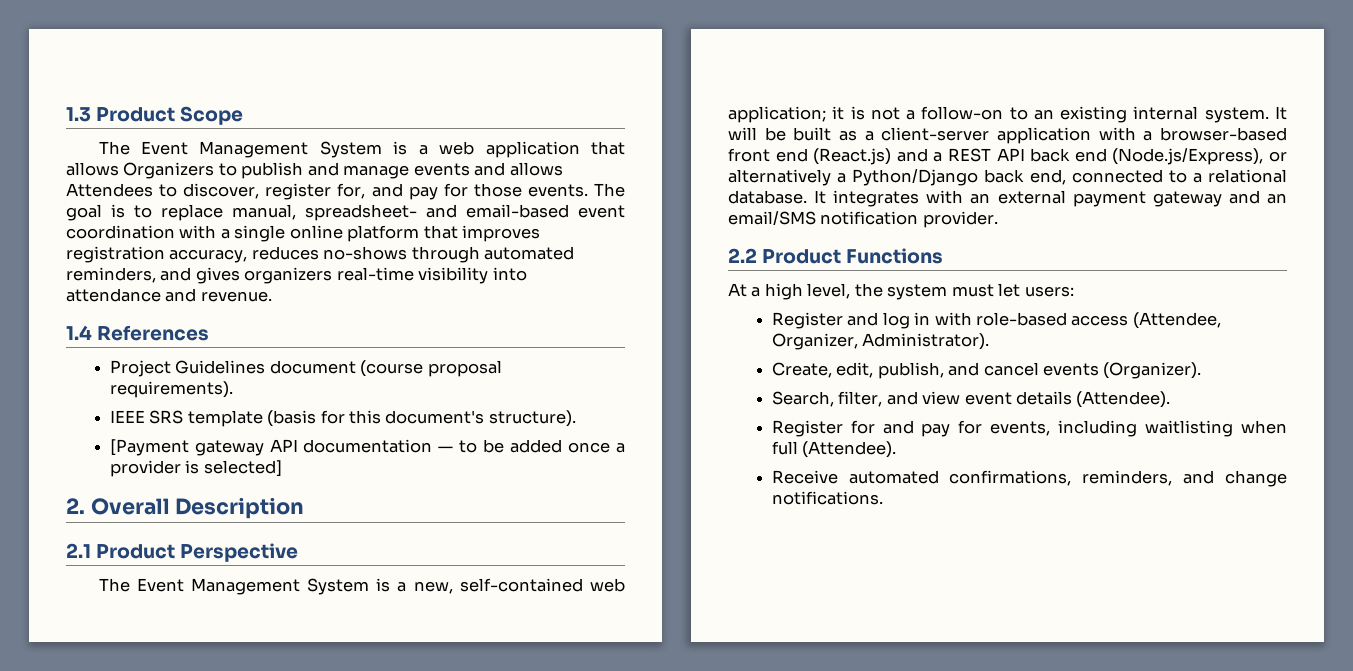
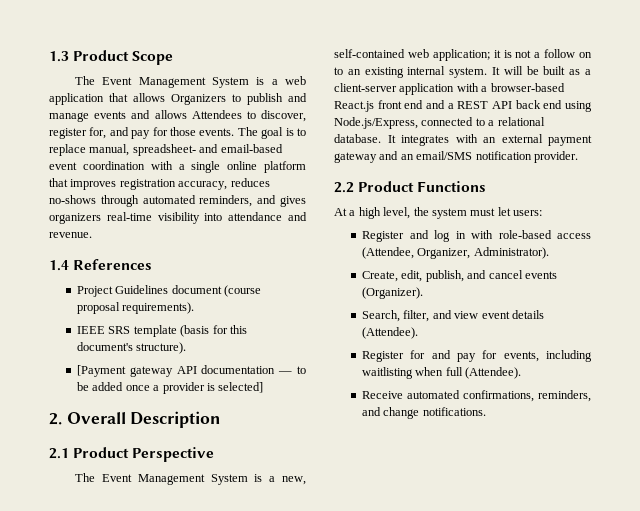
- The Event Management System is a new, self-contained web application; it is not a follow-on to an existing internal system.
+ The Event Management System is a new, self-contained web application; it is not a follow on to an existing internal system.
- It will be built as a client-server application with a browser-based front end (React.js) and a REST API back end (Node.js/Express), or alternatively a Python/Django back end, connected to a relational database.
+ It will be built as a client-server application with a browser-based React.js front end and a REST API back end using Node.js/Express, connected to a relational database.

